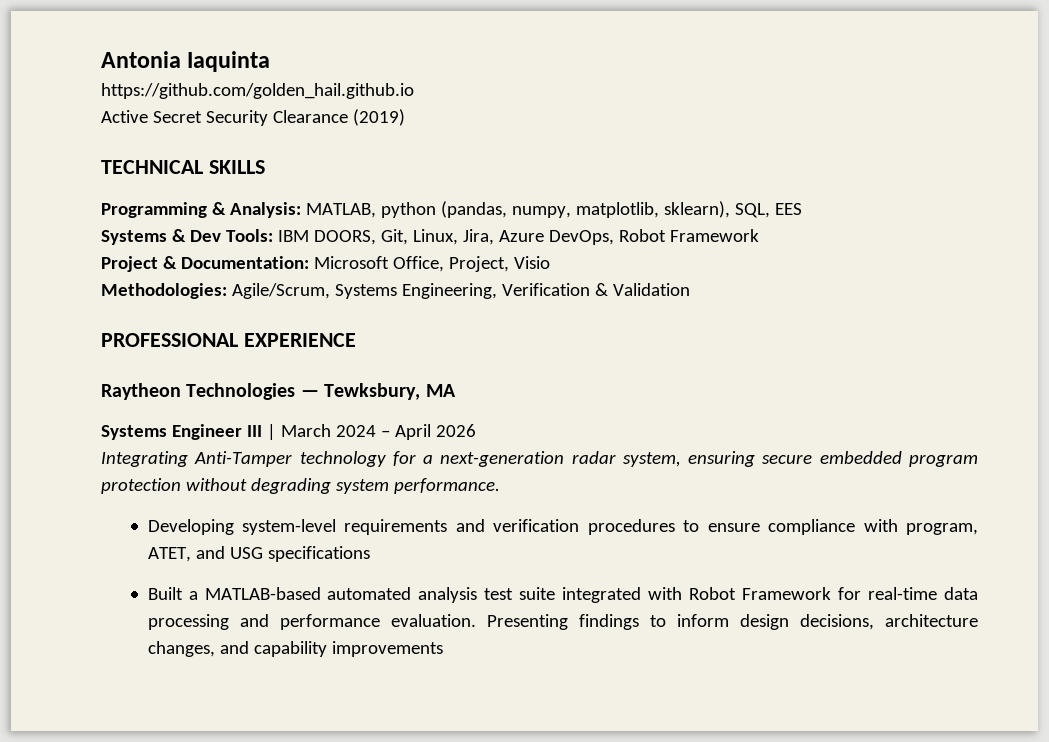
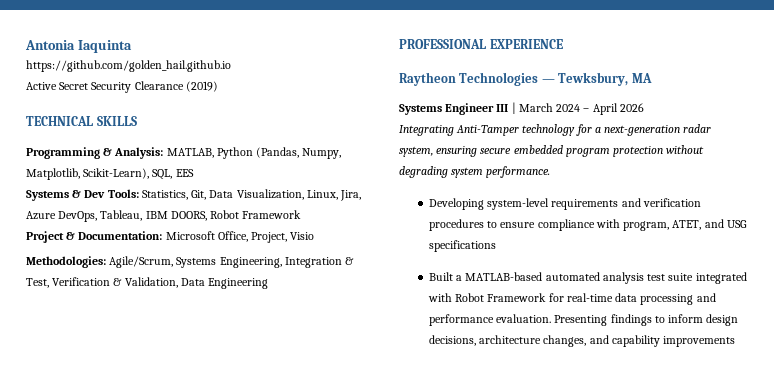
- Programming & Analysis: MATLAB, python (pandas, numpy, matplotlib, sklearn), SQL, EES
+ Programming & Analysis: MATLAB, Python (Pandas, Numpy, Matplotlib, Scikit-Learn), SQL, EES
- Systems & Dev Tools: IBM DOORS, Git, Linux, Jira, Azure DevOps, Robot Framework
+ Systems & Dev Tools: Statistics, Git, Data Visualization, Linux, Jira, Azure DevOps, Tableau, IBM DOORS, Robot Framework
- Methodologies: Agile/Scrum, Systems Engineering, Verification & Validation
+ Methodologies: Agile/Scrum, Systems Engineering, Integration & Test, Verification & Validation, Data Engineering

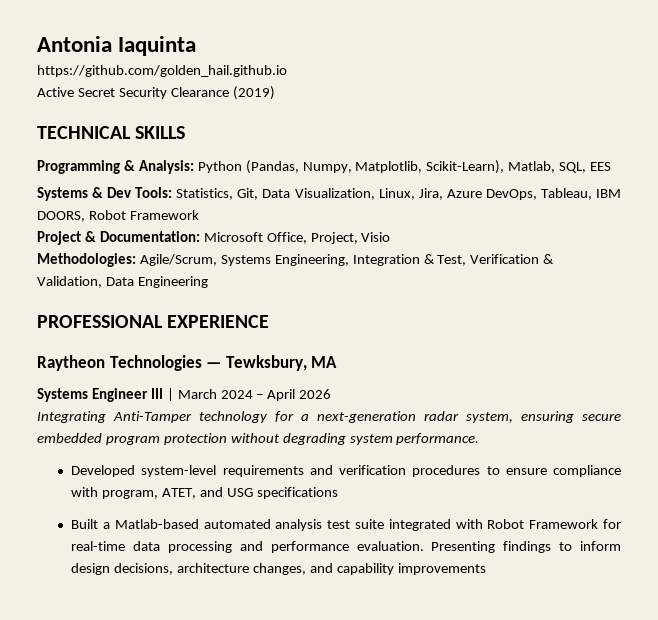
- Programming & Analysis: MATLAB, Python (Pandas, Numpy, Matplotlib, Scikit-Learn), SQL, EES
+ Programming & Analysis: Python (Pandas, Numpy, Matplotlib, Scikit-Learn), Matlab, SQL, EES
- Developing system-level requirements and verification procedures to ensure compliance with program, ATET, and USG specifications
+ Developed system-level requirements and verification procedures to ensure compliance with program, ATET, and USG specifications
- Built a MATLAB-based automated analysis test suite integrated with Robot Framework for real-time data processing and performance evaluation.
+ Built a Matlab-based automated analysis test suite integrated with Robot Framework for real-time data processing and performance evaluation.

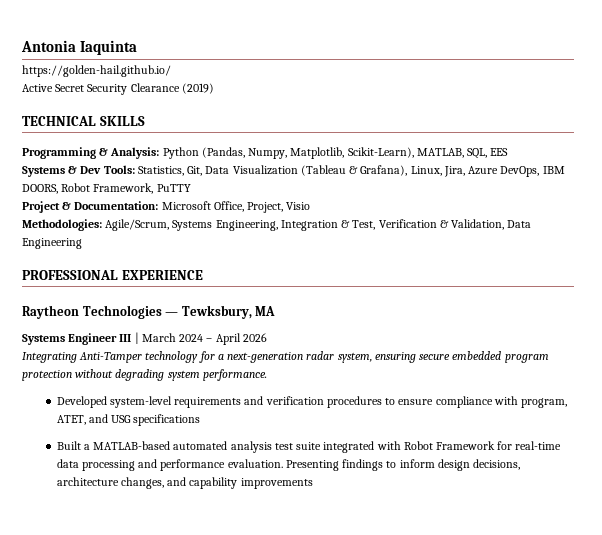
- https://github.com/golden_hail.github.io
+ https://golden-hail.github.io/
- Programming & Analysis: Python (Pandas, Numpy, Matplotlib, Scikit-Learn), Matlab, SQL, EES
+ Programming & Analysis: Python (Pandas, Numpy, Matplotlib, Scikit-Learn), MATLAB, SQL, EES
- Systems & Dev Tools: Statistics, Git, Data Visualization, Linux, Jira, Azure DevOps, Tableau, IBM DOORS, Robot Framework
+ Systems & Dev Tools: Statistics, Git, Data Visualization (Tableau & Grafana), Linux, Jira, Azure DevOps, IBM DOORS, Robot Framework, PuTTY
- Built a Matlab-based automated analysis test suite integrated with Robot Framework for real-time data processing and performance evaluation.
+ Built a MATLAB-based automated analysis test suite integrated with Robot Framework for real-time data processing and performance evaluation.

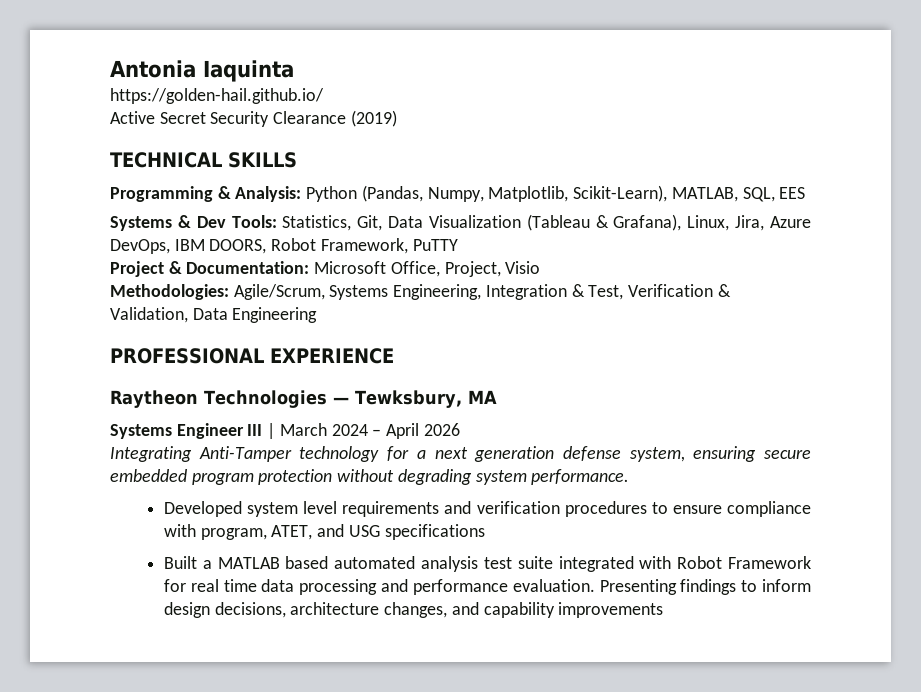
- Integrating Anti-Tamper technology for a next-generation radar system, ensuring secure embedded program protection without degrading system performance.
+ Integrating Anti-Tamper technology for a next generation defense system, ensuring secure embedded program protection without degrading system performance.
- Developed system-level requirements and verification procedures to ensure compliance with program, ATET, and USG specifications
+ Developed system level requirements and verification procedures to ensure compliance with program, ATET, and USG specifications
- Built a MATLAB-based automated analysis test suite integrated with Robot Framework for real-time data processing and performance evaluation.
+ Built a MATLAB based automated analysis test suite integrated with Robot Framework for real time data processing and performance evaluation.

